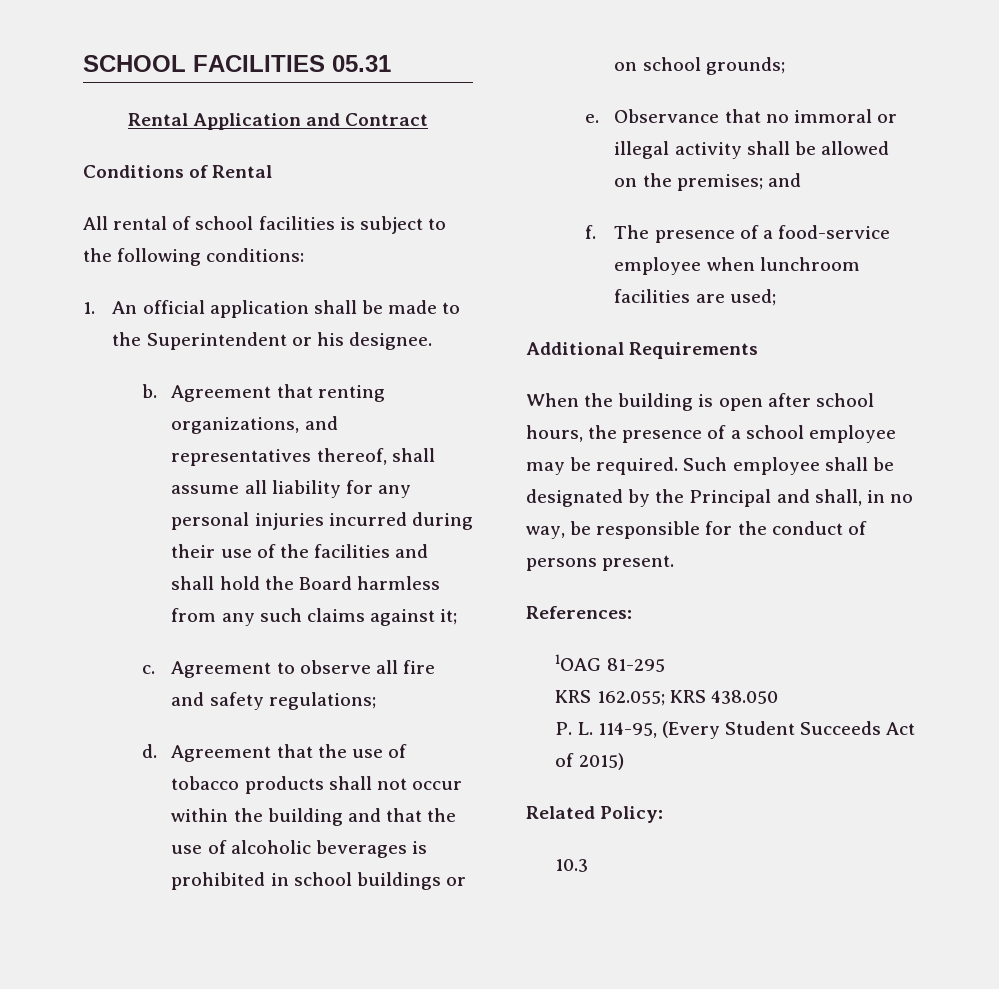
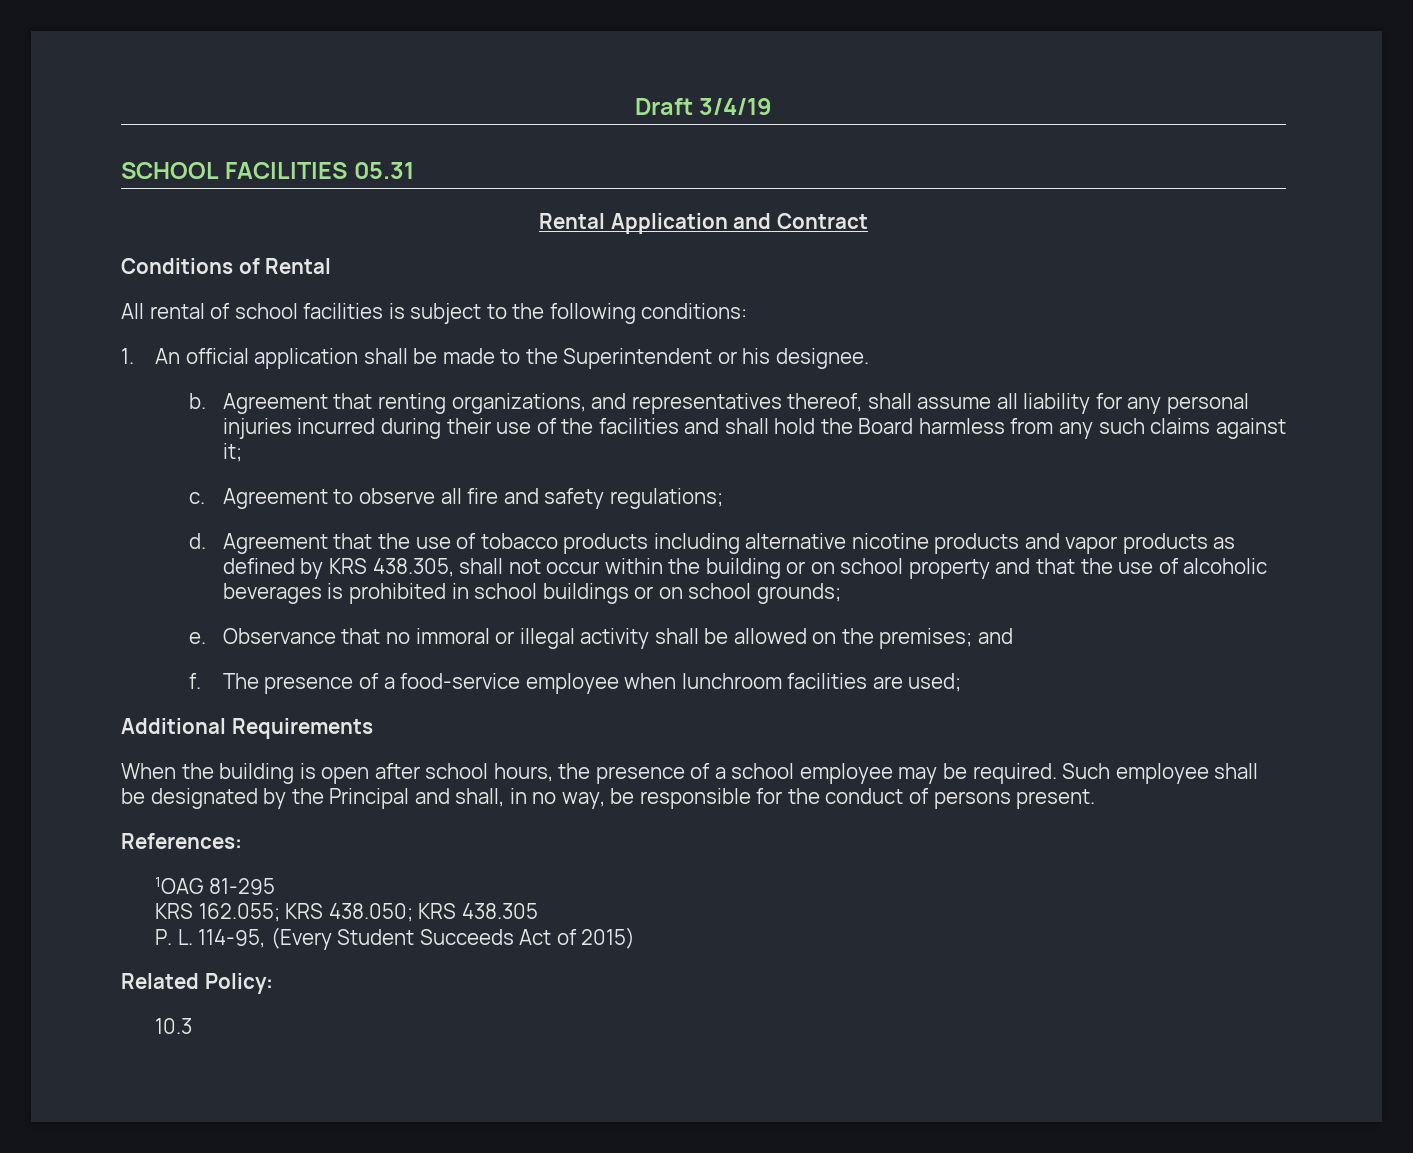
+ Draft 3/4/19
- Agreement that the use of tobacco products shall not occur within the building and that the use of alcoholic beverages is prohibited in school buildings or on school grounds;
+ Agreement that the use of tobacco products including alternative nicotine products and vapor products as defined by KRS 438.305, shall not occur within the building or on school property and that the use of alcoholic beverages is prohibited in school buildings or on school grounds;
- KRS 162.055; KRS 438.050
+ KRS 162.055; KRS 438.050; KRS 438.305

